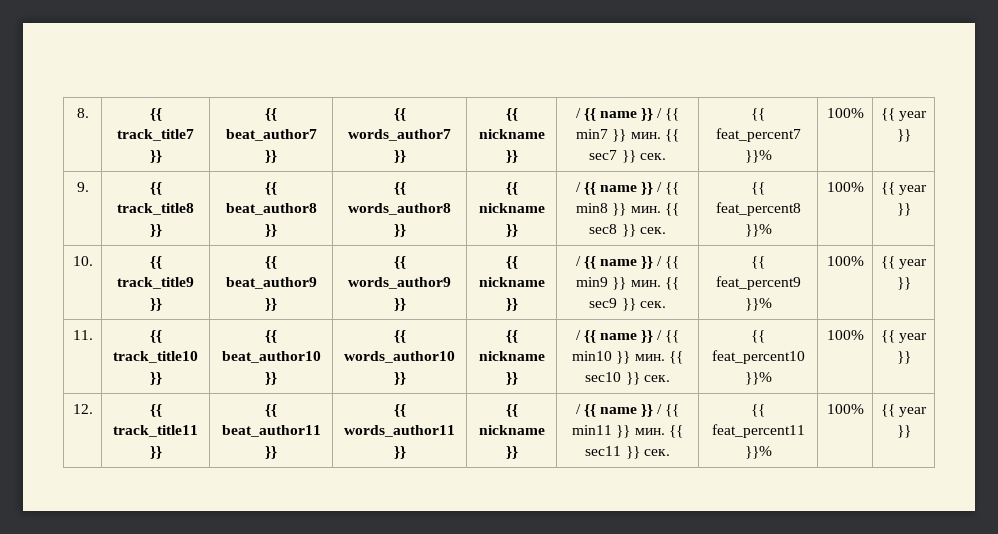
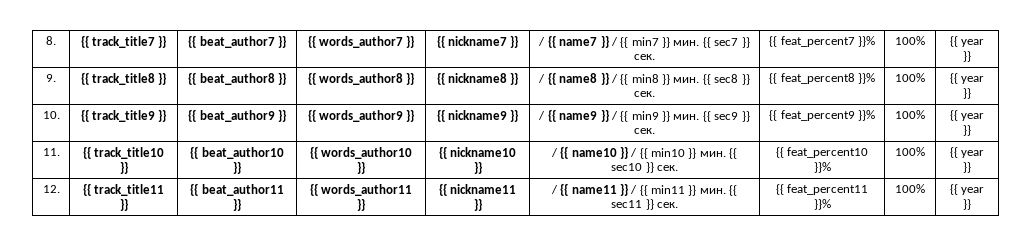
- 8. | {{ track_title7 }} | {{ beat_author7 }} | {{ words_author7 }} | {{ nickname }} | / {{ name }} / {{ min7 }} мин. {{ sec7 }} сек. | {{ feat_percent7 }}% | 100% | {{ year }}
+ 8. | {{ track_title7 }} | {{ beat_author7 }} | {{ words_author7 }} | {{ nickname7 }} | / {{ name7 }} / {{ min7 }} мин. {{ sec7 }} сек. | {{ feat_percent7 }}% | 100% | {{ year }}
- 9. | {{ track_title8 }} | {{ beat_author8 }} | {{ words_author8 }} | {{ nickname }} | / {{ name }} / {{ min8 }} мин. {{ sec8 }} сек. | {{ feat_percent8 }}% | 100% | {{ year }}
+ 9. | {{ track_title8 }} | {{ beat_author8 }} | {{ words_author8 }} | {{ nickname8 }} | / {{ name8 }} / {{ min8 }} мин. {{ sec8 }} сек. | {{ feat_percent8 }}% | 100% | {{ year }}
- 10. | {{ track_title9 }} | {{ beat_author9 }} | {{ words_author9 }} | {{ nickname }} | / {{ name }} / {{ min9 }} мин. {{ sec9 }} сек. | {{ feat_percent9 }}% | 100% | {{ year }}
+ 10. | {{ track_title9 }} | {{ beat_author9 }} | {{ words_author9 }} | {{ nickname9 }} | / {{ name9 }} / {{ min9 }} мин. {{ sec9 }} сек. | {{ feat_percent9 }}% | 100% | {{ year }}
- 11. | {{ track_title10 }} | {{ beat_author10 }} | {{ words_author10 }} | {{ nickname }} | / {{ name }} / {{ min10 }} мин. {{ sec10 }} сек. | {{ feat_percent10 }}% | 100% | {{ year }}
+ 11. | {{ track_title10 }} | {{ beat_author10 }} | {{ words_author10 }} | {{ nickname10 }} | / {{ name10 }} / {{ min10 }} мин. {{ sec10 }} сек. | {{ feat_percent10 }}% | 100% | {{ year }}
- 12. | {{ track_title11 }} | {{ beat_author11 }} | {{ words_author11 }} | {{ nickname }} | / {{ name }} / {{ min11 }} мин. {{ sec11 }} сек. | {{ feat_percent11 }}% | 100% | {{ year }}
+ 12. | {{ track_title11 }} | {{ beat_author11 }} | {{ words_author11 }} | {{ nickname11 }} | / {{ name11 }} / {{ min11 }} мин. {{ sec11 }} сек. | {{ feat_percent11 }}% | 100% | {{ year }}

